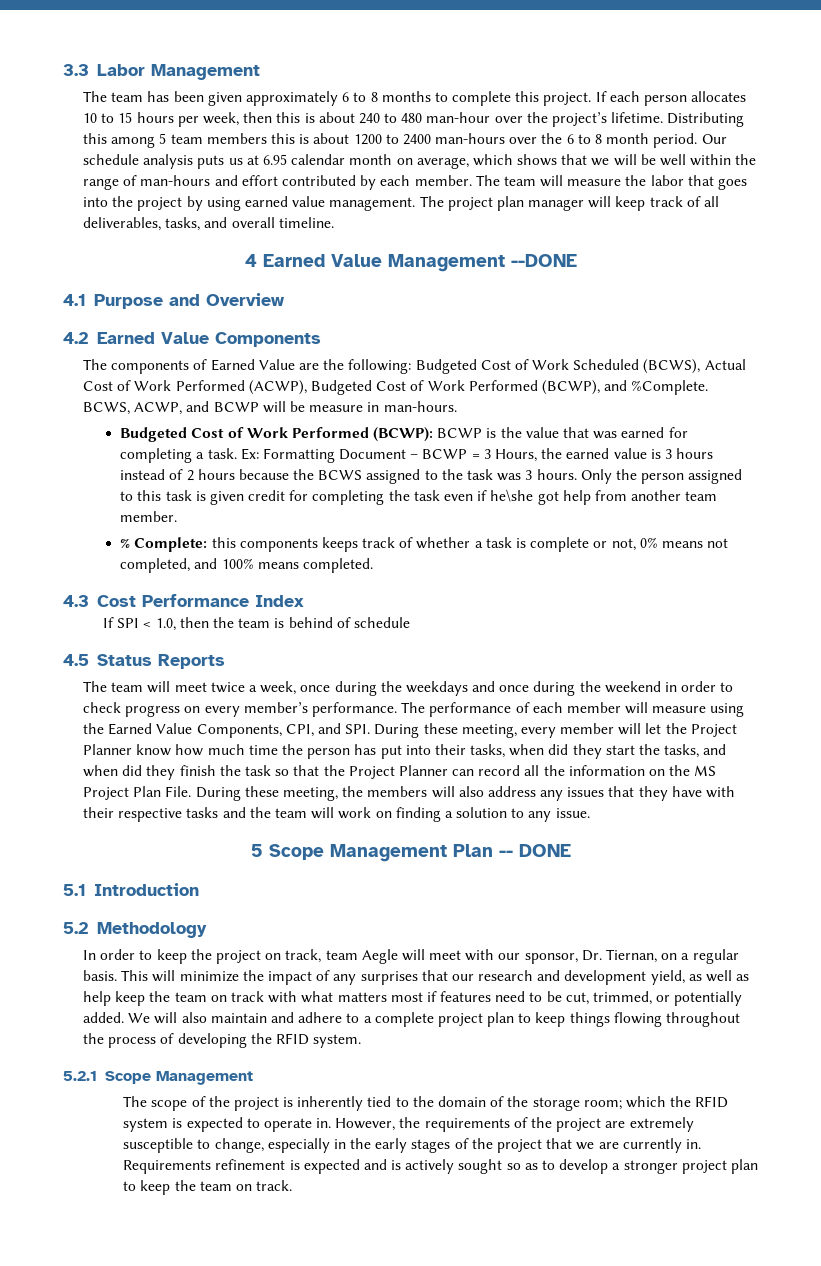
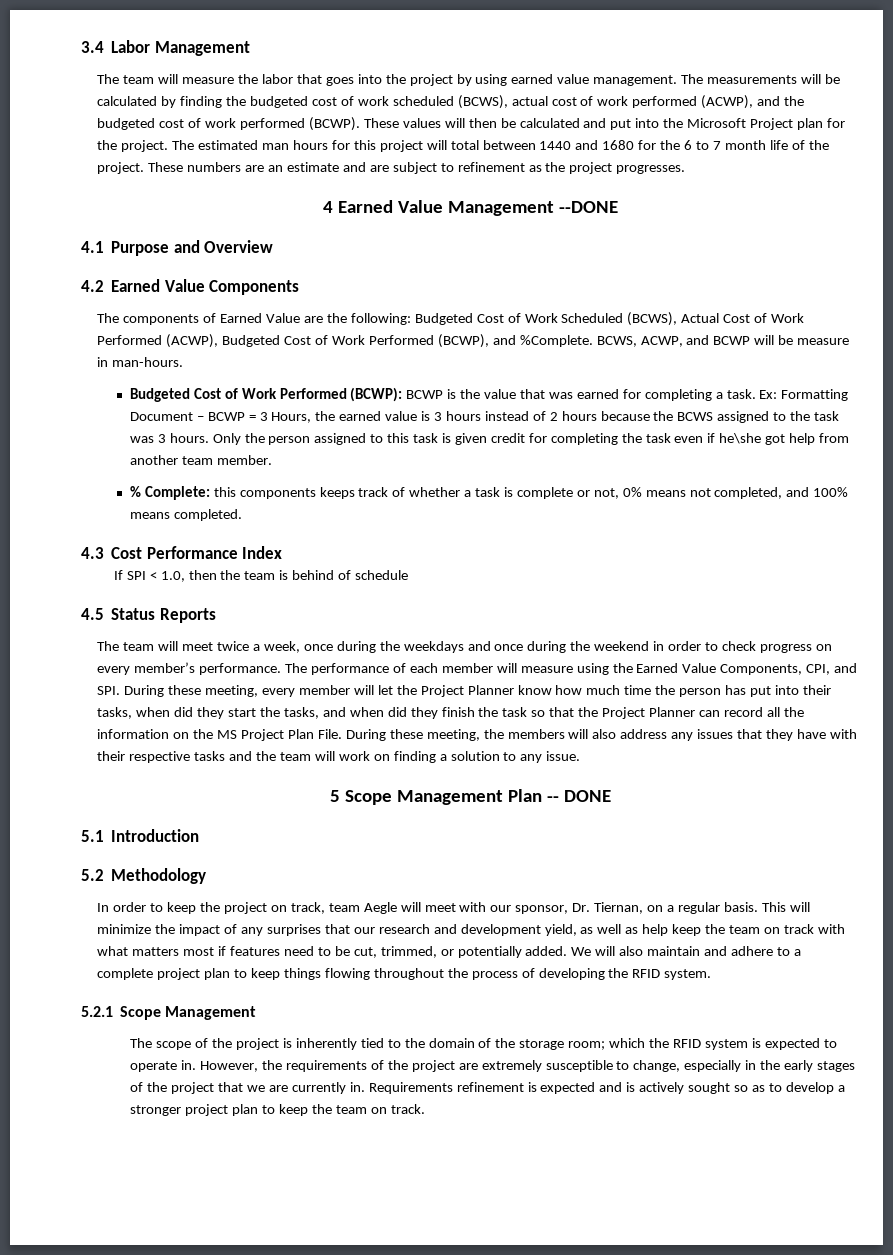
- 3.3 Labor Management
+ 3.4 Labor Management
- The team has been given approximately 6 to 8 months to complete this project. If each person allocates 10 to 15 hours per week, then this is about 240 to 480 man-hour over the project’s lifetime. Distributing this among 5 team members this is about 1200 to 2400 man-hours over the 6 to 8 month period. Our schedule analysis puts us at 6.95 calendar month on average, which shows that we will be well within the range of man-hours and effort contributed by each member. The team will measure the labor that goes into the project by using earned value management.
+ The team will measure the labor that goes into the project by using earned value management.
- The project plan manager will keep track of all deliverables, tasks, and overall timeline.
+ The measurements will be calculated by finding the budgeted cost of work scheduled (BCWS), actual cost of work performed (ACWP), and the budgeted cost of work performed (BCWP). These values will then be calculated and put into the Microsoft Project plan for the project. The estimated man hours for this project will total between 1440 and 1680 for the 6 to 7 month life of the project. These numbers are an estimate and are subject to refinement as the project progresses.

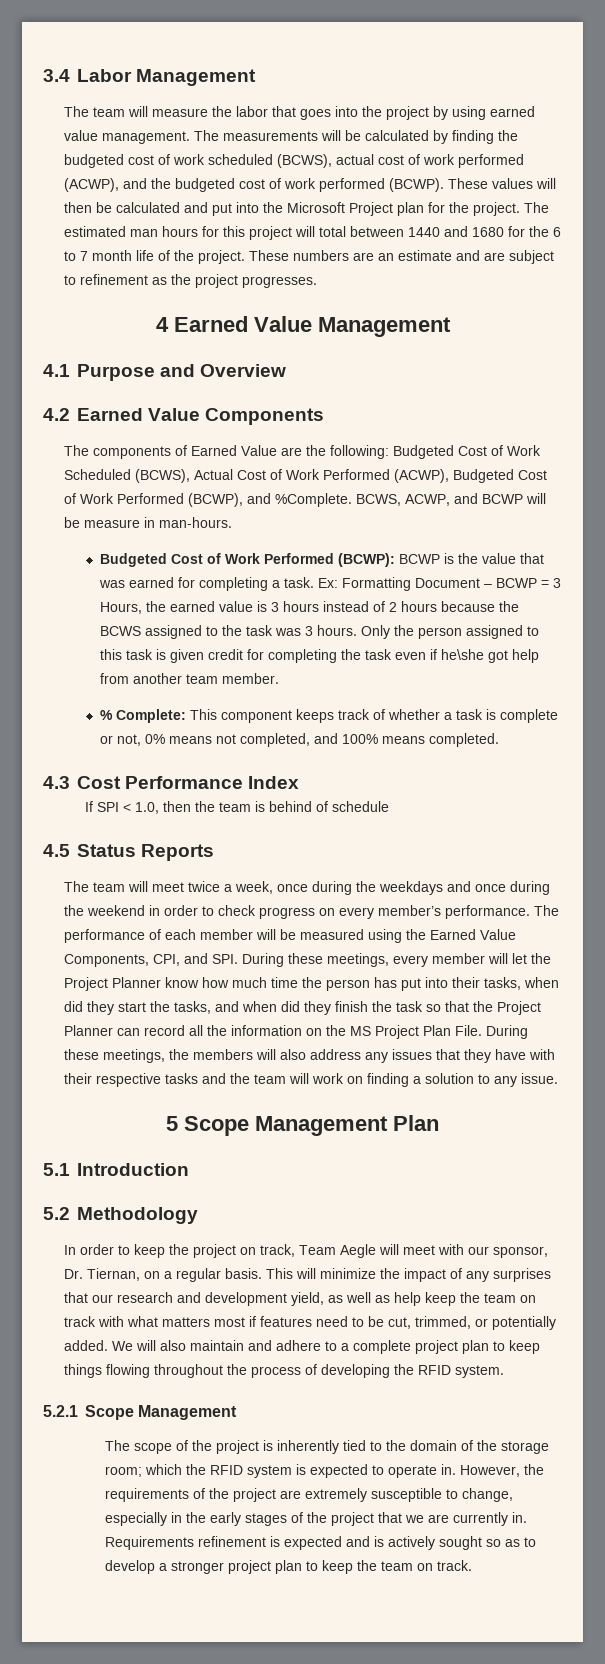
- 4 Earned Value Management --DONE
+ 4 Earned Value Management
- % Complete: this components keeps track of whether a task is complete or not, 0% means not completed, and 100% means completed.
+ % Complete: This component keeps track of whether a task is complete or not, 0% means not completed, and 100% means completed.
- The performance of each member will measure using the Earned Value Components, CPI, and SPI. During these meeting, every member will let the Project Planner know how much time the person has put into their tasks, when did they start the tasks, and when did they finish the task so that the Project Planner can record all the information on the MS Project Plan File.
+ The performance of each member will be measured using the Earned Value Components, CPI, and SPI. During these meetings, every member will let the Project Planner know how much time the person has put into their tasks, when did they start the tasks, and when did they finish the task so that the Project Planner can record all the information on the MS Project Plan File.
- During these meeting, the members will also address any issues that they have with their respective tasks and the team will work on finding a solution to any issue.
+ During these meetings, the members will also address any issues that they have with their respective tasks and the team will work on finding a solution to any issue.
- 5 Scope Management Plan -- DONE
+ 5 Scope Management Plan
- In order to keep the project on track, team Aegle will meet with our sponsor, Dr. Tiernan, on a regular basis.
+ In order to keep the project on track, Team Aegle will meet with our sponsor, Dr. Tiernan, on a regular basis.

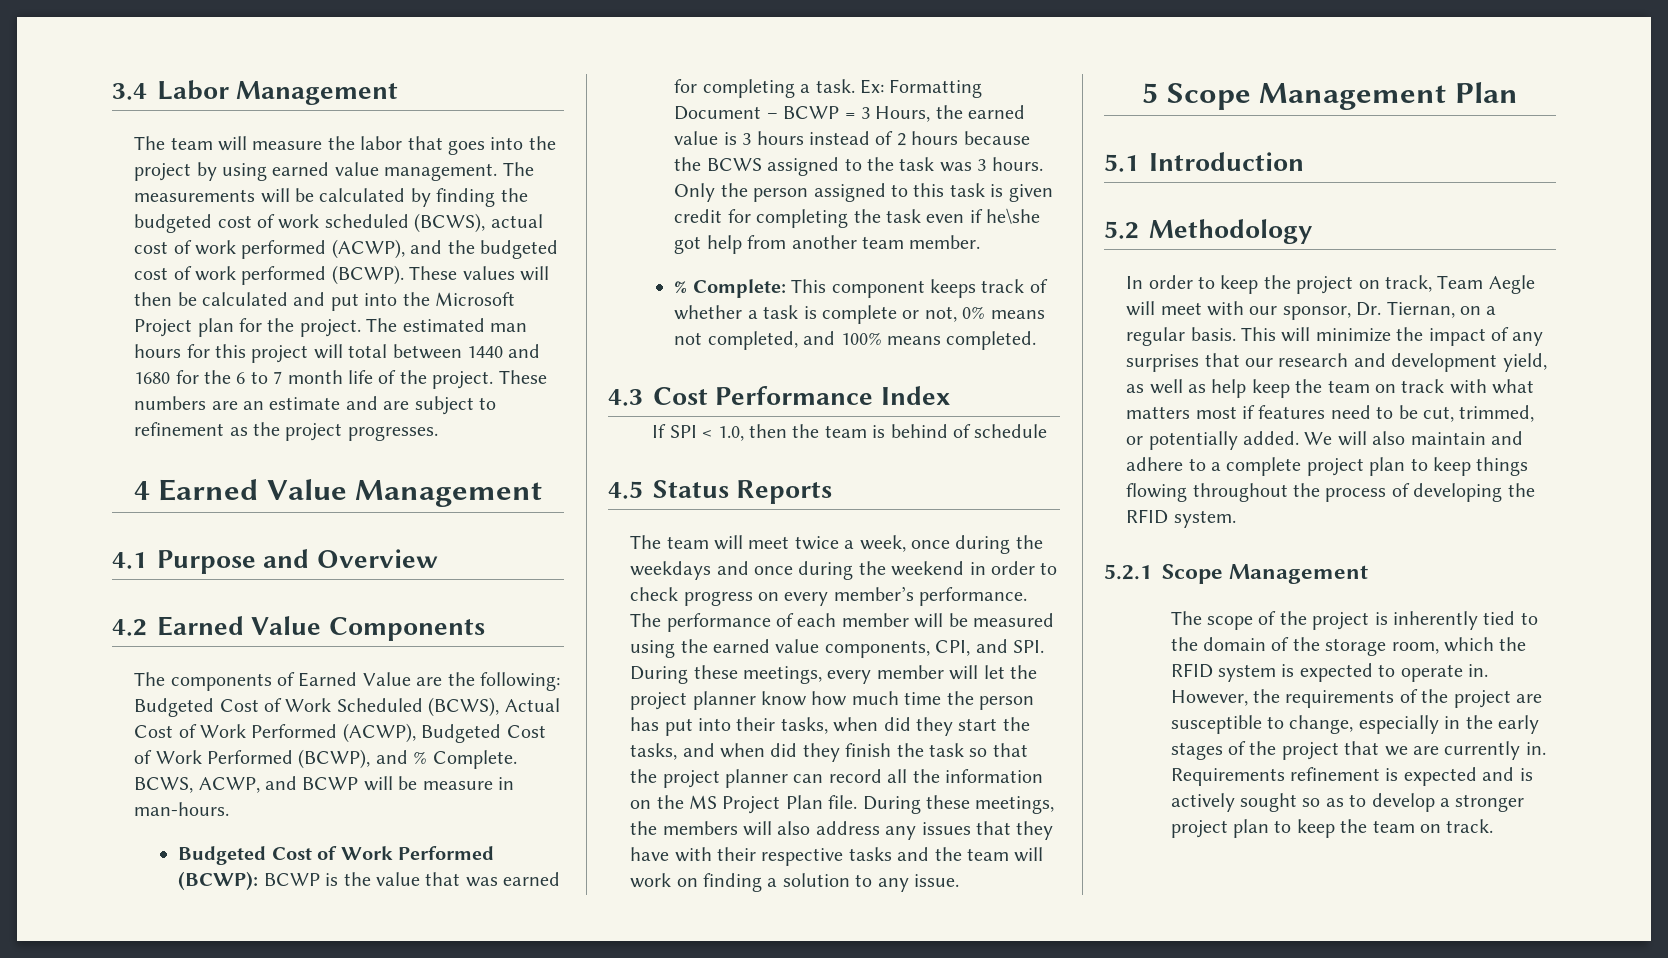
- The components of Earned Value are the following: Budgeted Cost of Work Scheduled (BCWS), Actual Cost of Work Performed (ACWP), Budgeted Cost of Work Performed (BCWP), and %Complete.
+ The components of Earned Value are the following: Budgeted Cost of Work Scheduled (BCWS), Actual Cost of Work Performed (ACWP), Budgeted Cost of Work Performed (BCWP), and % Complete.
- The performance of each member will be measured using the Earned Value Components, CPI, and SPI. During these meetings, every member will let the Project Planner know how much time the person has put into their tasks, when did they start the tasks, and when did they finish the task so that the Project Planner can record all the information on the MS Project Plan File.
+ The performance of each member will be measured using the earned value components, CPI, and SPI. During these meetings, every member will let the project planner know how much time the person has put into their tasks, when did they start the tasks, and when did they finish the task so that the project planner can record all the information on the MS Project Plan file.
- The scope of the project is inherently tied to the domain of the storage room; which the RFID system is expected to operate in.
+ The scope of the project is inherently tied to the domain of the storage room, which the RFID system is expected to operate in.
- However, the requirements of the project are extremely susceptible to change, especially in the early stages of the project that we are currently in.
+ However, the requirements of the project are susceptible to change, especially in the early stages of the project that we are currently in.

